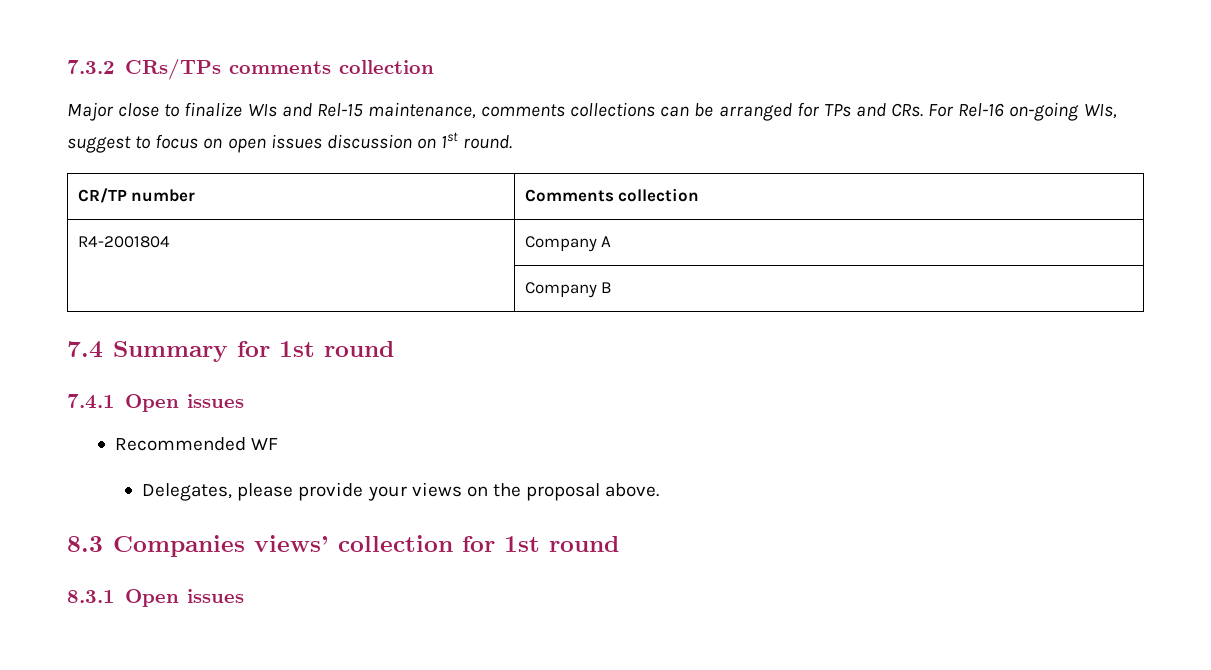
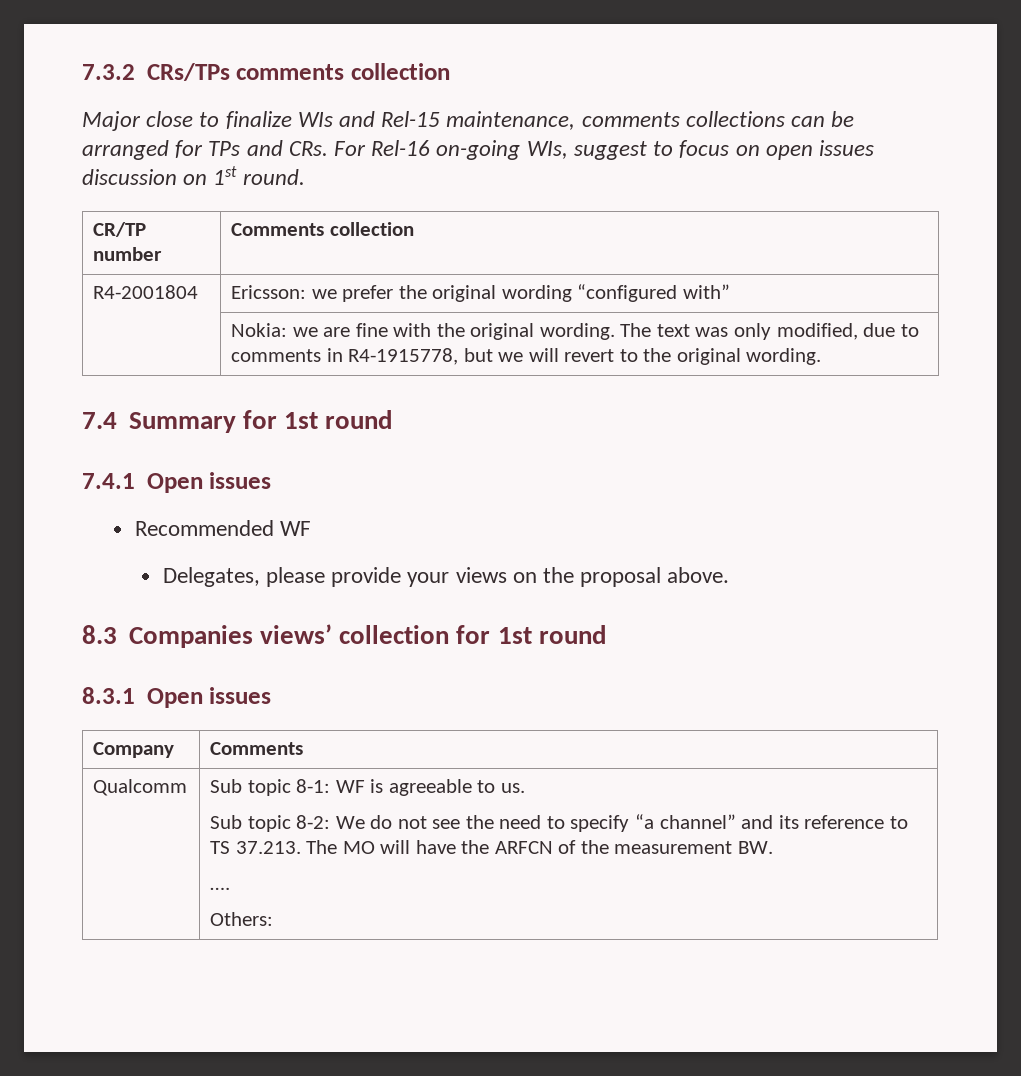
- R4-2001804 | Company A
- | Company B
+ R4-2001804 | Ericsson: we prefer the original wording “configured with”
+ | Nokia: we are fine with the original wording. The text was only modified, due to comments in R4-1915778, but we will revert to the original wording.
+ Company | Comments
+ Qualcomm | Sub topic 8-1: WF is agreeable to us.
+ Sub topic 8-2: We do not see the need to specify “a channel” and its reference to TS 37.213. The MO will have the ARFCN of the measurement BW.
+ ….
+ Others:

